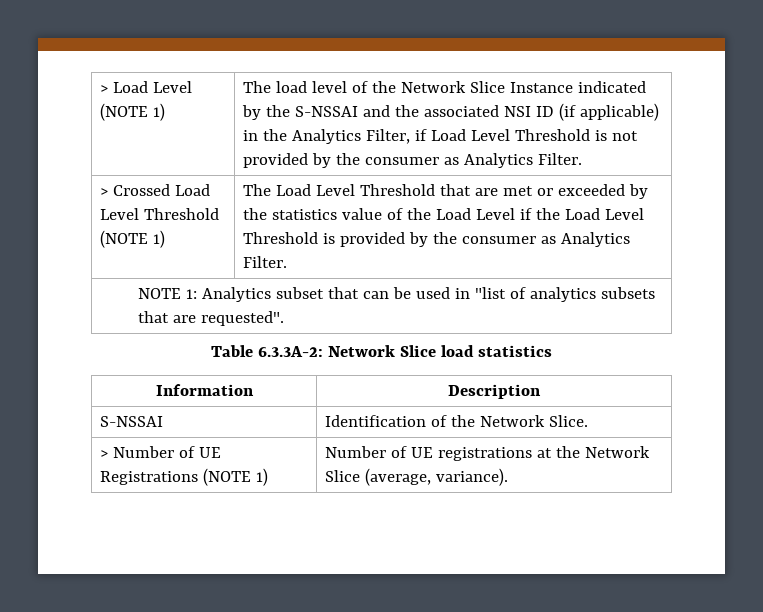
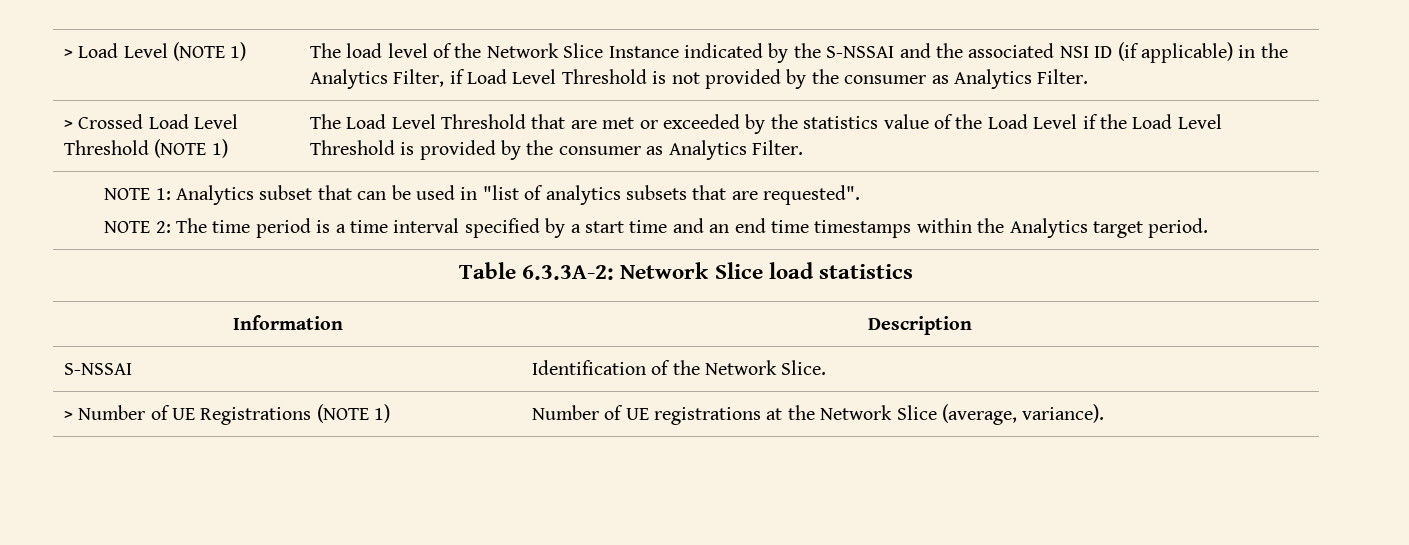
  NOTE 1: Analytics subset that can be used in "list of analytics subsets that are requested".
+ NOTE 2: The time period is a time interval specified by a start time and an end time timestamps within the Analytics target period.

